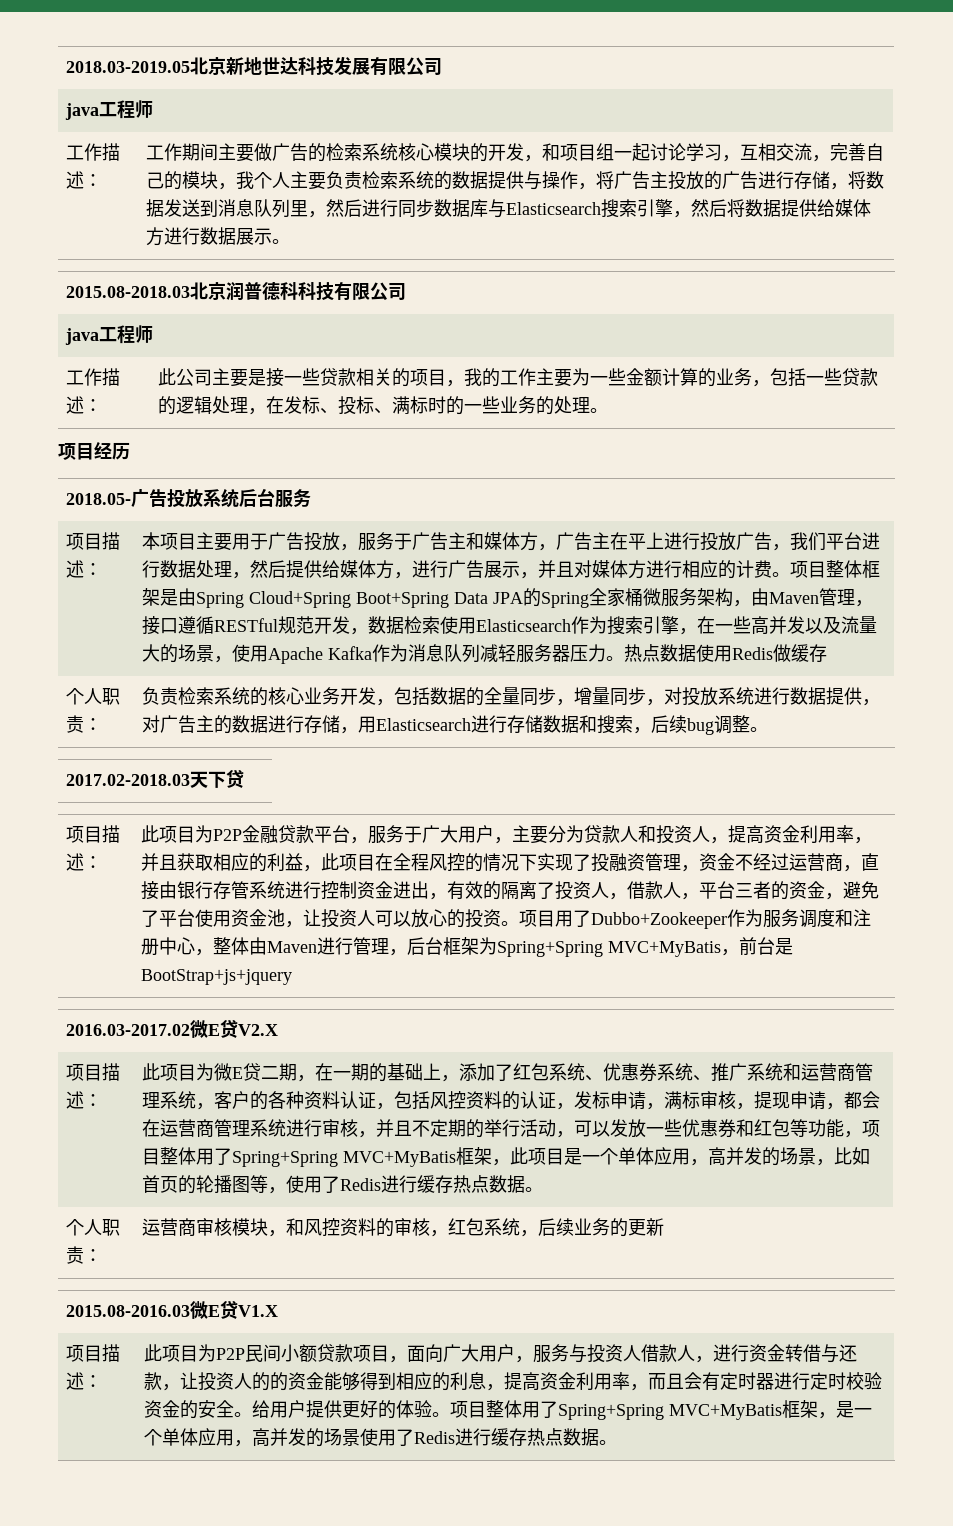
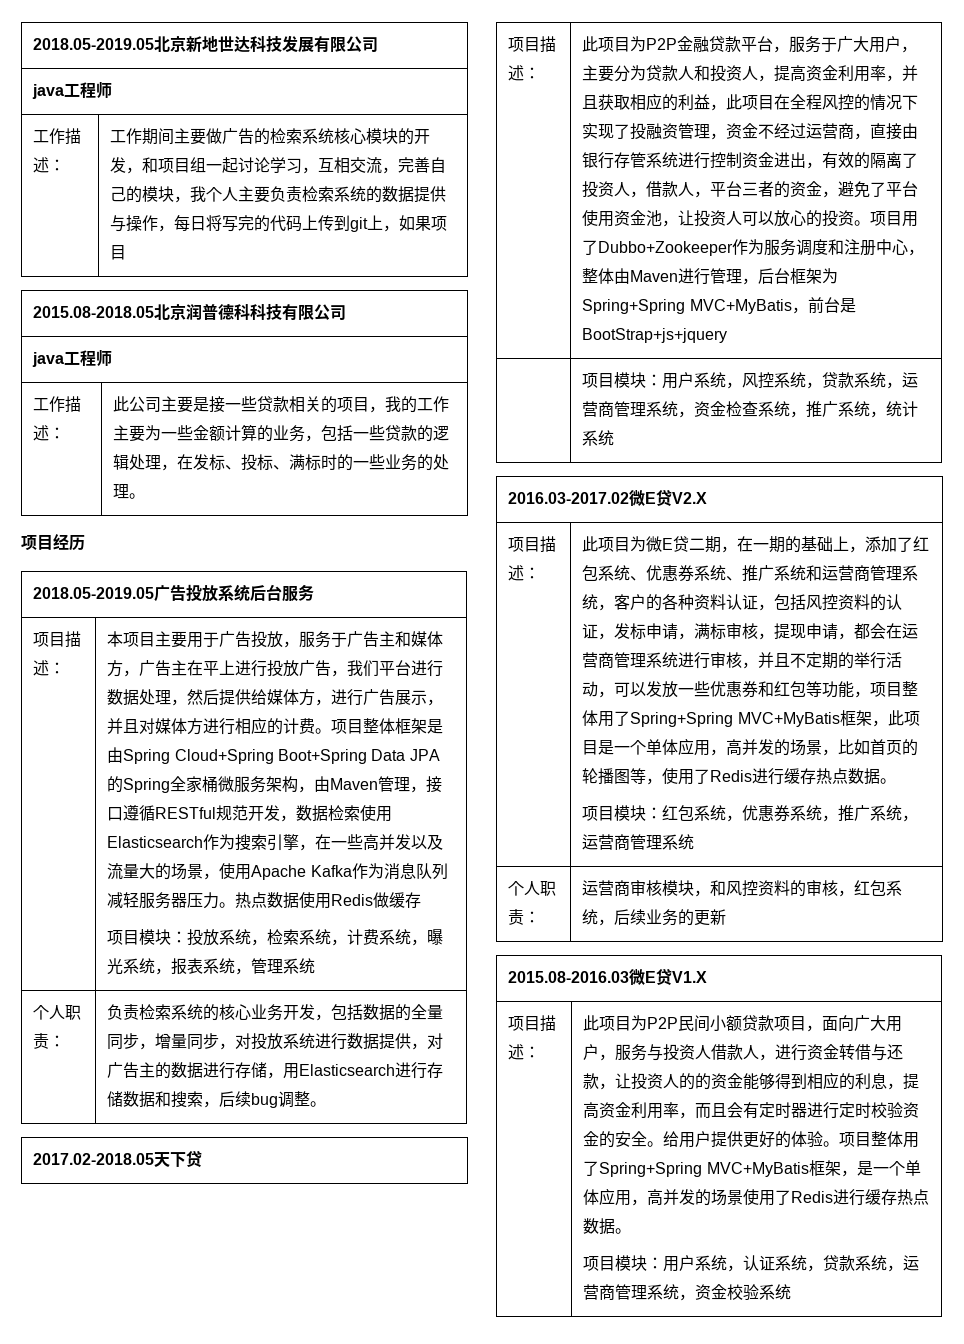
- 2018.03-2019.05北京新地世达科技发展有限公司
+ 2018.05-2019.05北京新地世达科技发展有限公司
- 工作期间主要做广告的检索系统核心模块的开发，和项目组一起讨论学习，互相交流，完善自己的模块，我个人主要负责检索系统的数据提供与操作，将广告主投放的广告进行存储，将数据发送到消息队列里，然后进行同步数据库与Elasticsearch搜索引擎，然后将数据提供给媒体方进行数据展示。
- 2015.08-2018.03北京润普德科科技有限公司
+ 工作期间主要做广告的检索系统核心模块的开发，和项目组一起讨论学习，互相交流，完善自己的模块，我个人主要负责检索系统的数据提供与操作，每日将写完的代码上传到git上，如果项目
+ 2015.08-2018.05北京润普德科科技有限公司
- 2018.05-广告投放系统后台服务
+ 2018.05-2019.05广告投放系统后台服务
+ 项目模块：投放系统，检索系统，计费系统，曝光系统，报表系统，管理系统
- 2017.02-2018.03天下贷
+ 2017.02-2018.05天下贷
+ | 项目模块：用户系统，风控系统，贷款系统，运营商管理系统，资金检查系统，推广系统，统计系统
+ 项目模块：红包系统，优惠券系统，推广系统，运营商管理系统
+ 项目模块：用户系统，认证系统，贷款系统，运营商管理系统，资金校验系统

